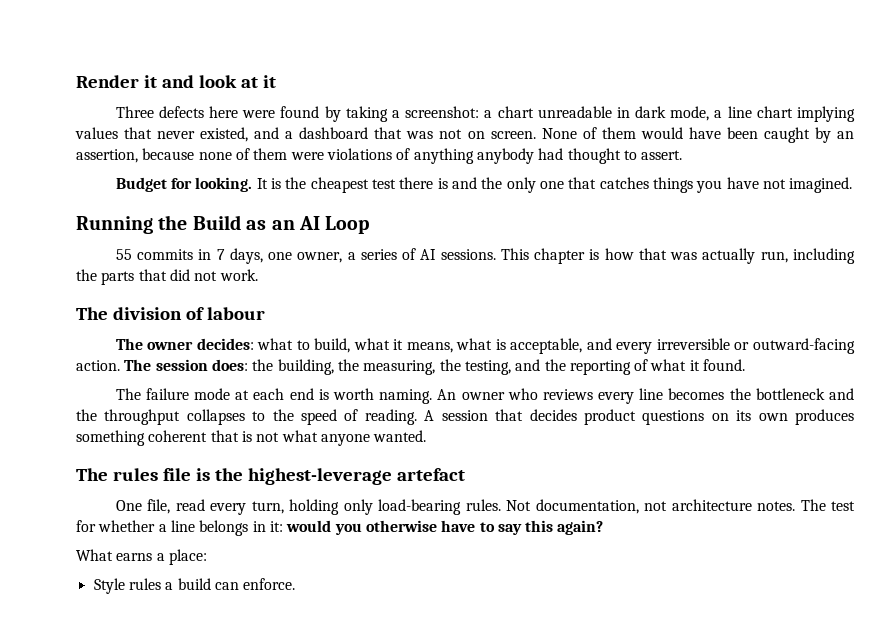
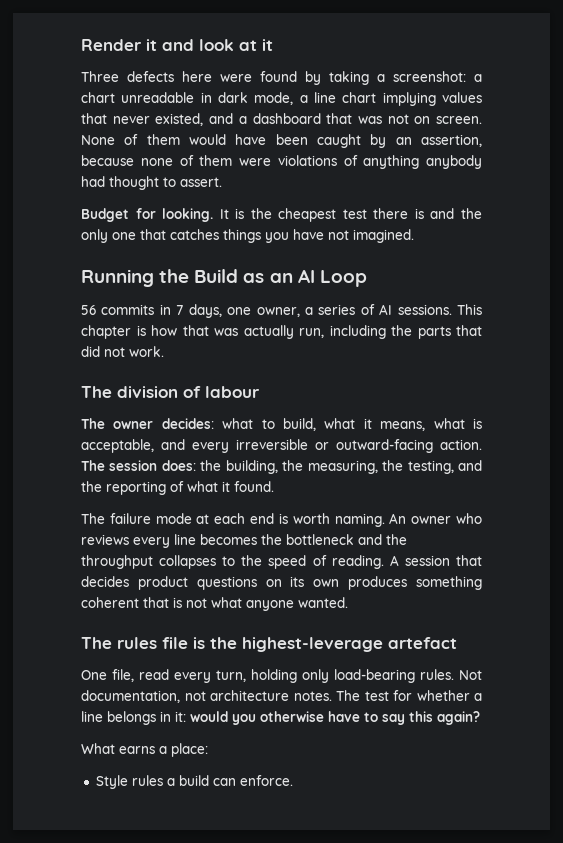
- 55 commits in 7 days, one owner, a series of AI sessions.
+ 56 commits in 7 days, one owner, a series of AI sessions.

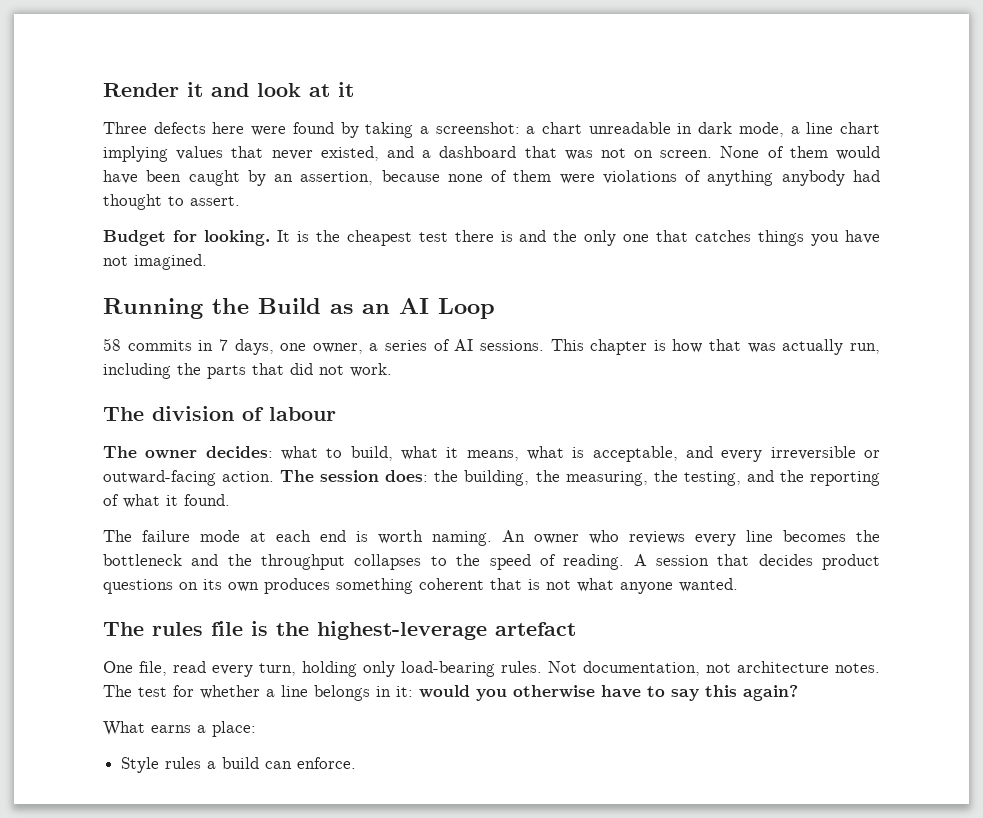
- 56 commits in 7 days, one owner, a series of AI sessions.
+ 58 commits in 7 days, one owner, a series of AI sessions.

